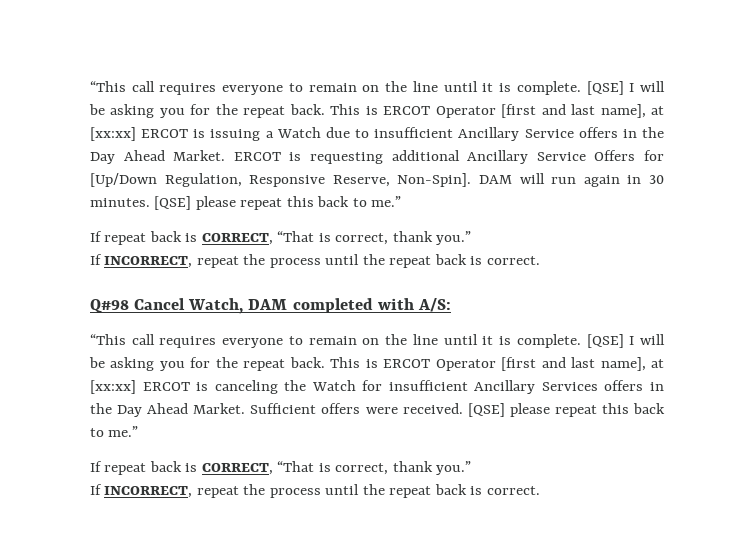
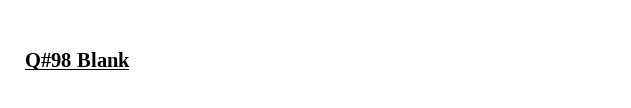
- “This call requires everyone to remain on the line until it is complete. [QSE] I will be asking you for the repeat back. This is ERCOT Operator [first and last name], at [xx:xx] ERCOT is issuing a Watch due to insufficient Ancillary Service offers in the Day Ahead Market. ERCOT is requesting additional Ancillary Service Offers for [Up/Down Regulation, Responsive Reserve, Non-Spin]. DAM will run again in 30 minutes. [QSE] please repeat this back to me.”
- If repeat back is CORRECT, “That is correct, thank you.”
- If INCORRECT, repeat the process until the repeat back is correct.
- Q#98 Cancel Watch, DAM completed with A/S:
- “This call requires everyone to remain on the line until it is complete. [QSE] I will be asking you for the repeat back. This is ERCOT Operator [first and last name], at [xx:xx] ERCOT is canceling the Watch for insufficient Ancillary Services offers in the Day Ahead Market. Sufficient offers were received. [QSE] please repeat this back to me.”
- If repeat back is CORRECT, “That is correct, thank you.”
- If INCORRECT, repeat the process until the repeat back is correct.
+ Q#98 Blank

